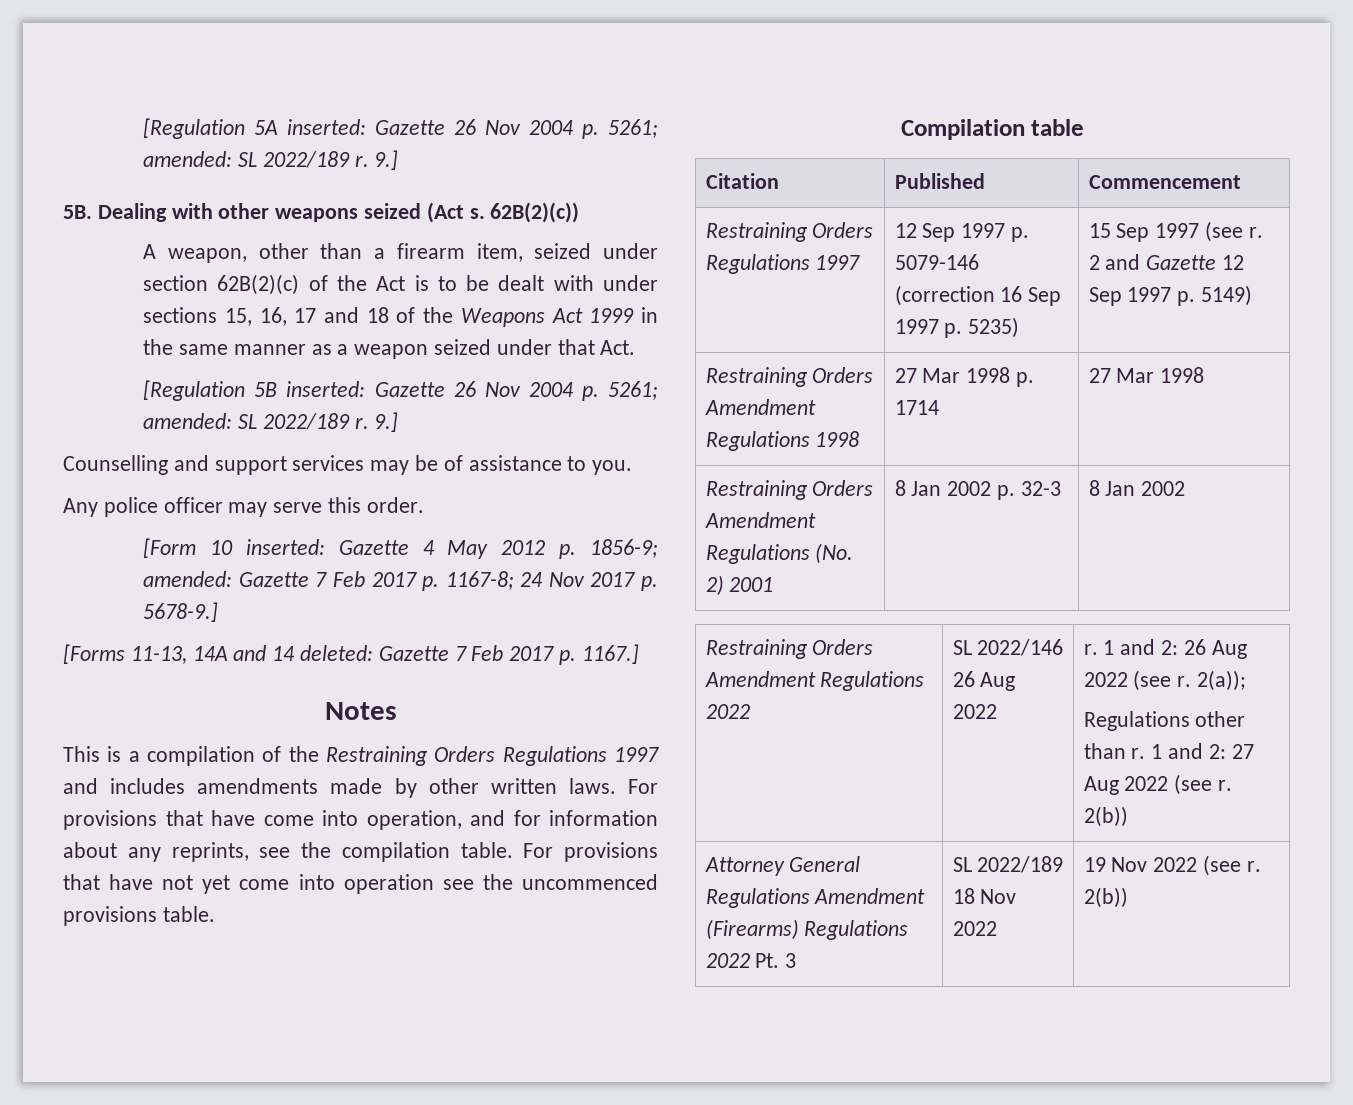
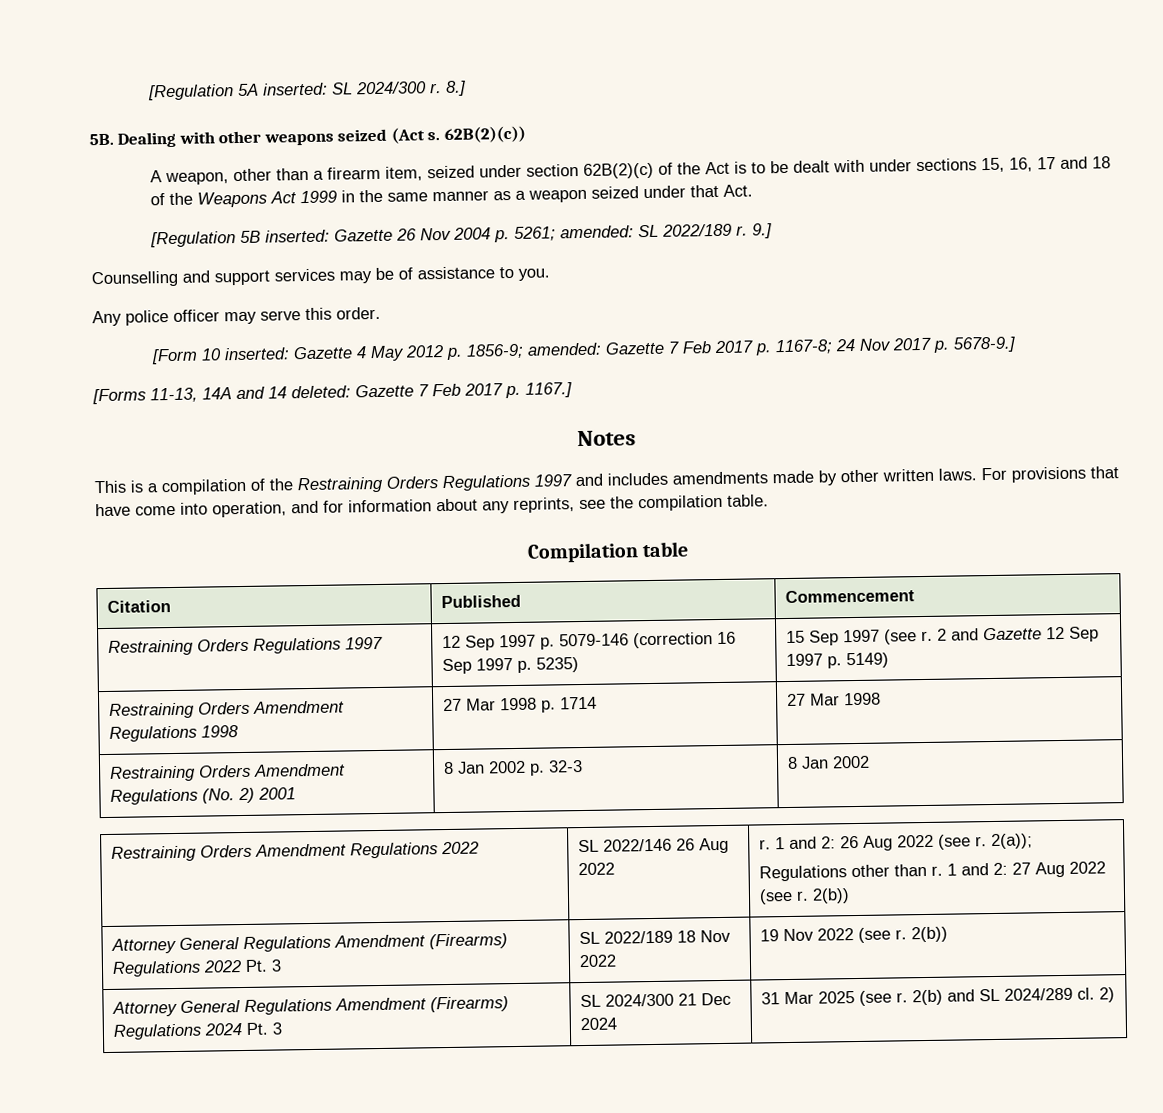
- [Regulation 5A inserted: Gazette 26 Nov 2004 p. 5261; amended: SL 2022/189 r. 9.]
+ [Regulation 5A inserted: SL 2024/300 r. 8.]
- For provisions that have not yet come into operation see the uncommenced provisions table.
+ Attorney General Regulations Amendment (Firearms) Regulations 2024 Pt. 3 | SL 2024/300 21 Dec 2024 | 31 Mar 2025 (see r. 2(b) and SL 2024/289 cl. 2)

